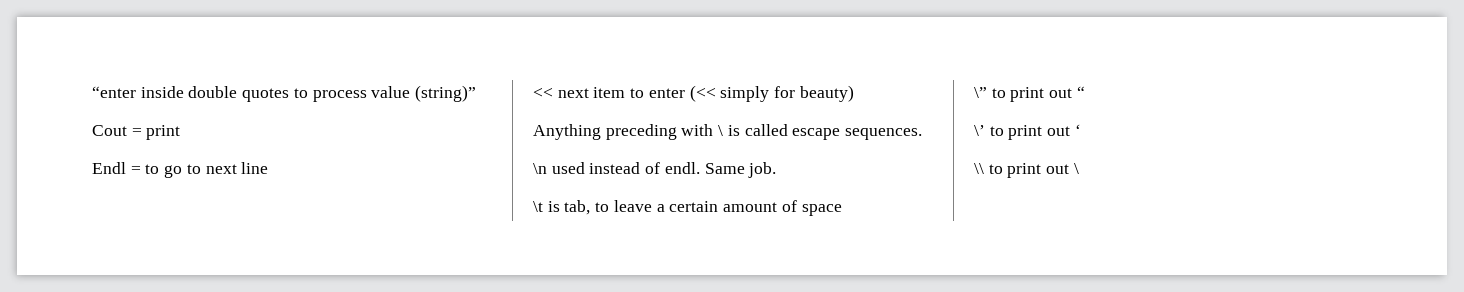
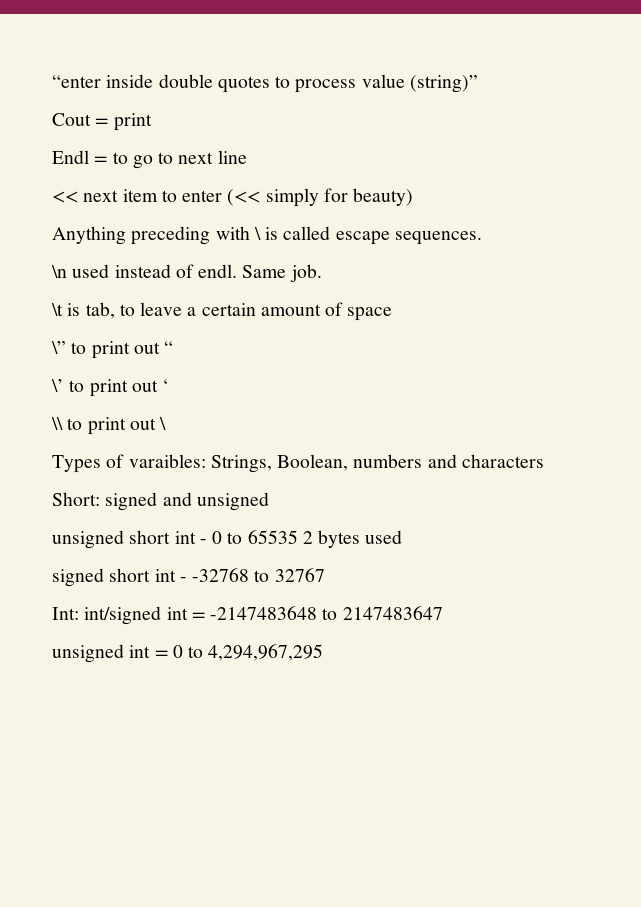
+ Types of varaibles: Strings, Boolean, numbers and characters
+ Short: signed and unsigned
+ unsigned short int - 0 to 65535 2 bytes used
+ signed short int - -32768 to 32767
+ Int: int/signed int = -2147483648 to 2147483647
+ unsigned int = 0 to 4,294,967,295

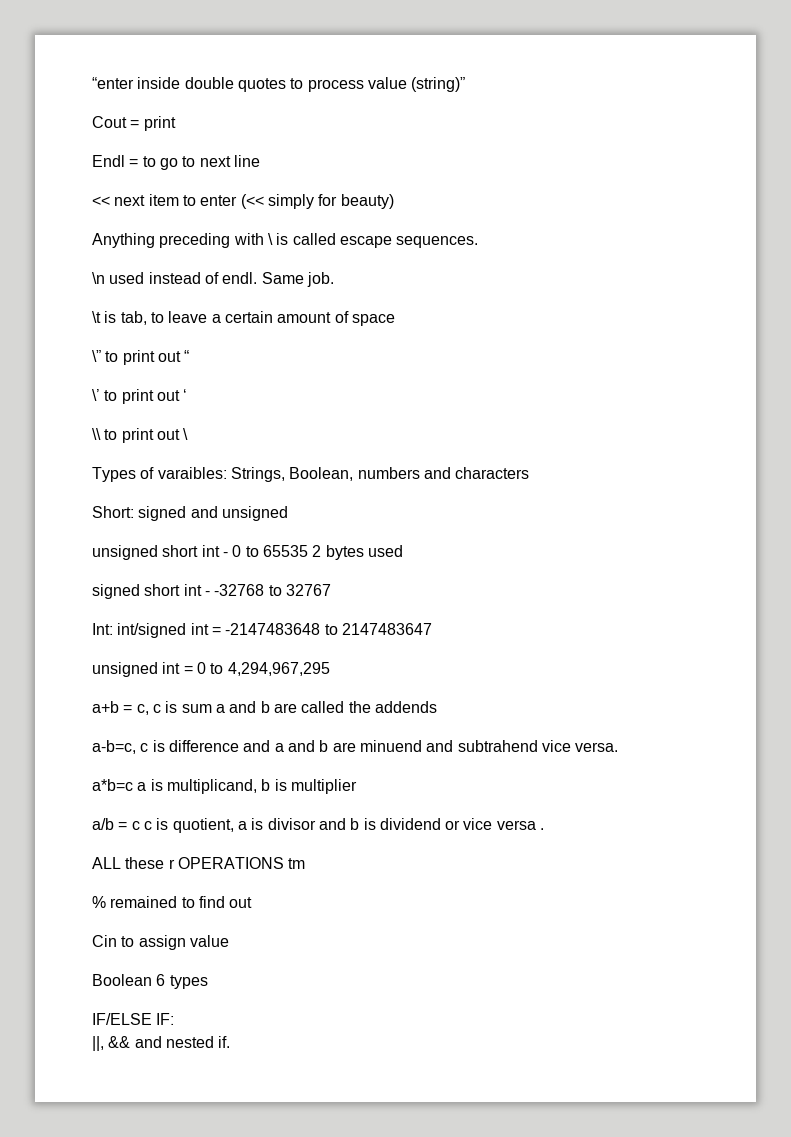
+ a+b = c, c is sum a and b are called the addends
+ a-b=c, c is difference and a and b are minuend and subtrahend vice versa.
+ a*b=c a is multiplicand, b is multiplier
+ a/b = c c is quotient, a is divisor and b is dividend or vice versa .
+ ALL these r OPERATIONS tm
+ % remained to find out
+ Cin to assign value
+ Boolean 6 types
+ IF/ELSE IF:
+ ||, && and nested if.

